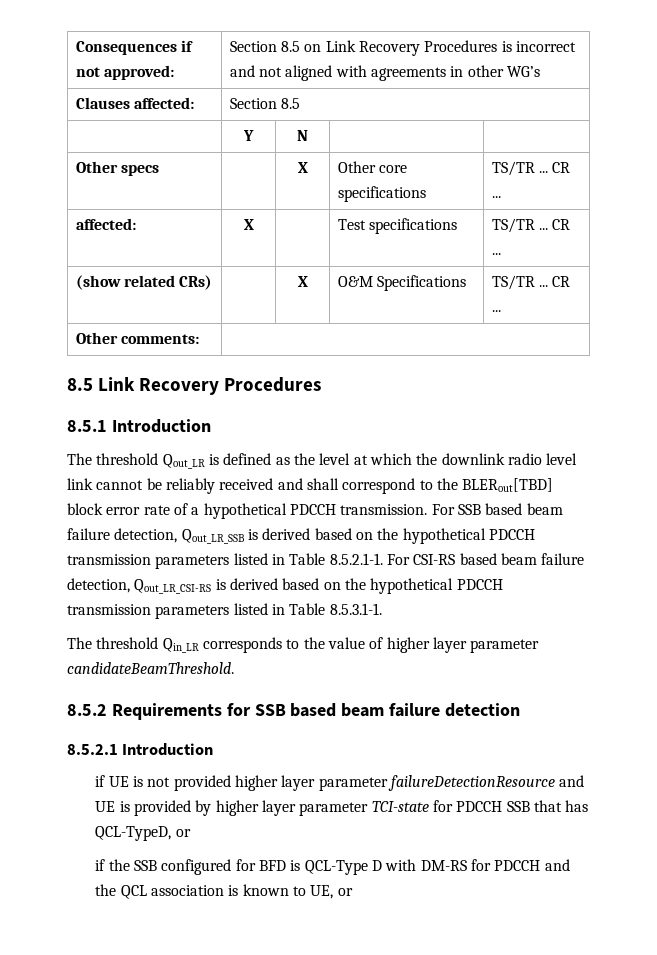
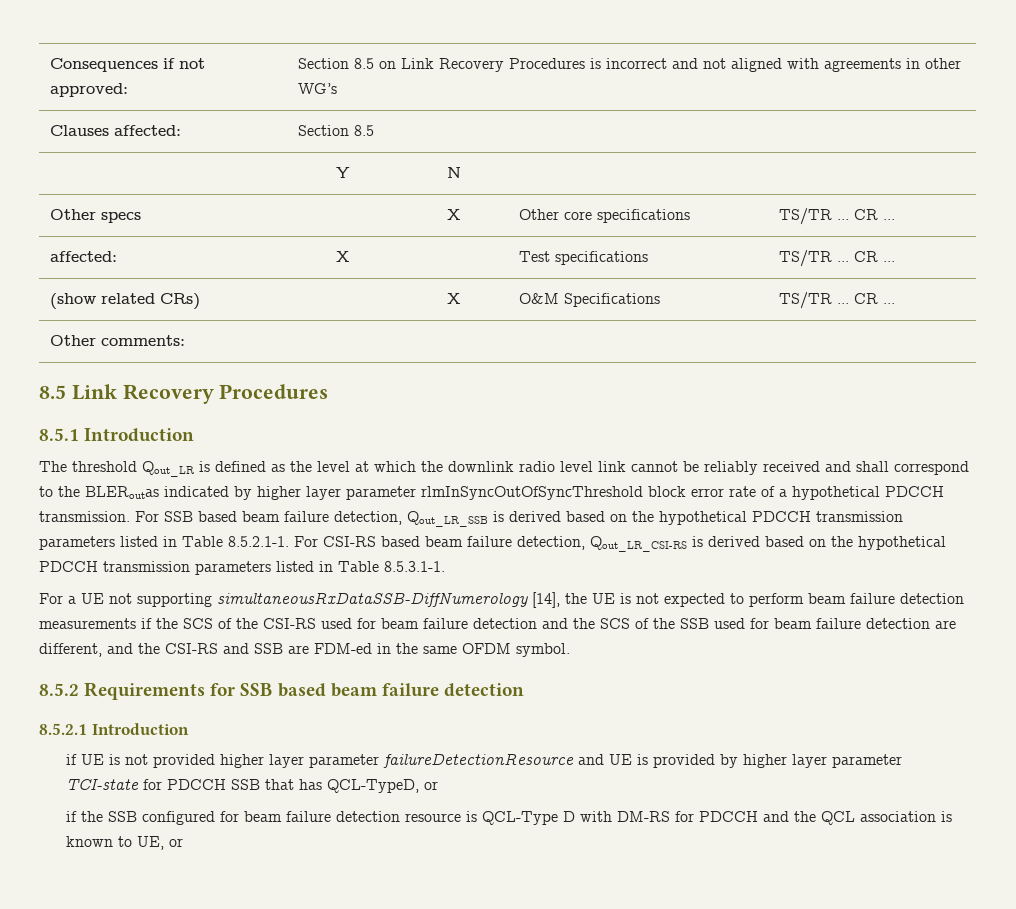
- The threshold Qout_LR is defined as the level at which the downlink radio level link cannot be reliably received and shall correspond to the BLERout[TBD] block error rate of a hypothetical PDCCH transmission.
+ The threshold Qout_LR is defined as the level at which the downlink radio level link cannot be reliably received and shall correspond to the BLERoutas indicated by higher layer parameter rlmInSyncOutOfSyncThreshold block error rate of a hypothetical PDCCH transmission.
- The threshold Qin_LR corresponds to the value of higher layer parameter candidateBeamThreshold.
+ For a UE not supporting simultaneousRxDataSSB-DiffNumerology [14], the UE is not expected to perform beam failure detection measurements if the SCS of the CSI-RS used for beam failure detection and the SCS of the SSB used for beam failure detection are different, and the CSI-RS and SSB are FDM-ed in the same OFDM symbol.
- if the SSB configured for BFD is QCL-Type D with DM-RS for PDCCH and the QCL association is known to UE, or
+ if the SSB configured for beam failure detection resource is QCL-Type D with DM-RS for PDCCH and the QCL association is known to UE, or

